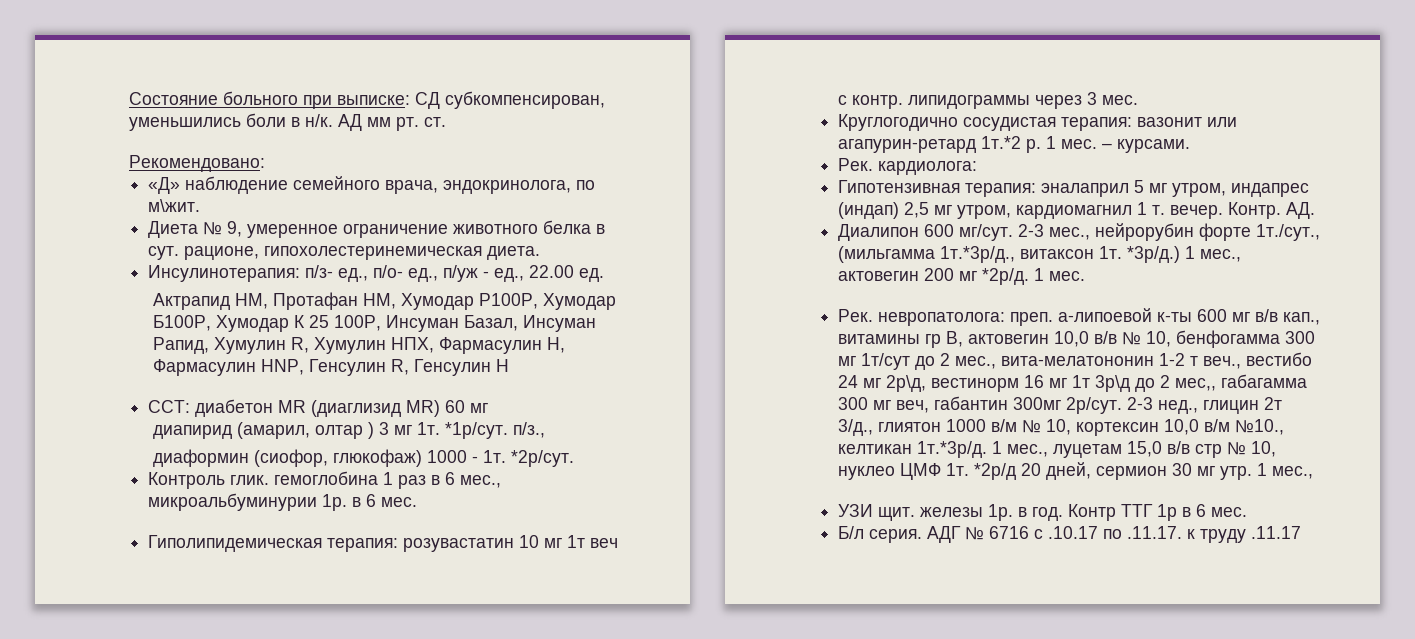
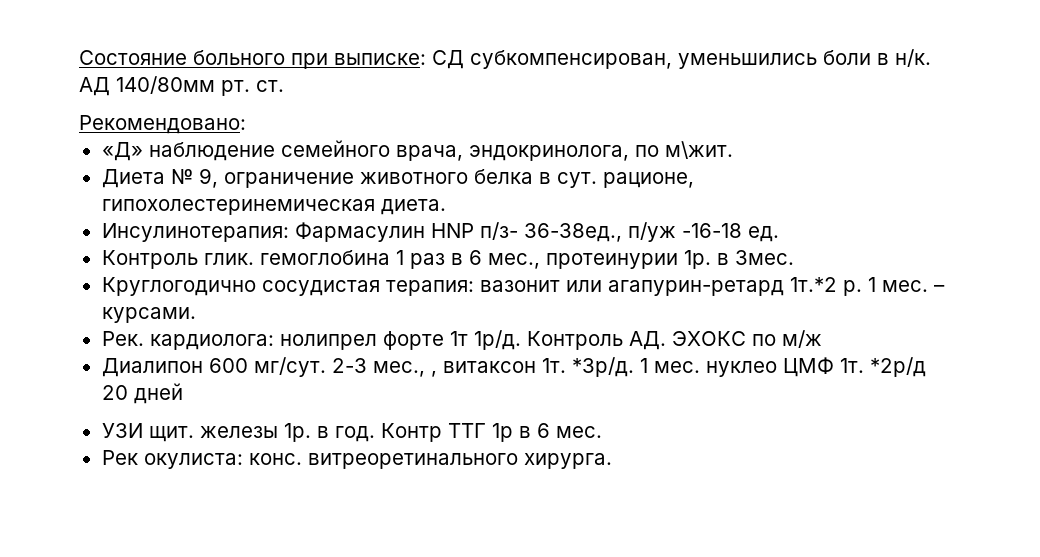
- АД мм рт. ст.
+ АД 140/80мм рт. ст.
- Диета № 9, умеренное ограничение животного белка в сут. рационе, гипохолестеринемическая диета.
+ Диета № 9, ограничение животного белка в сут. рационе, гипохолестеринемическая диета.
- Инсулинотерапия: п/з- ед., п/о- ед., п/уж - ед., 22.00 ед.
- Актрапид НМ, Протафан НМ, Хумодар Р100Р, Хумодар Б100Р, Хумодар К 25 100Р, Инсуман Базал, Инсуман Рапид, Хумулин R, Хумулин НПХ, Фармасулин Н, Фармасулин НNР, Генсулин R, Генсулин Н
- ССТ: диабетон МR (диаглизид МR) 60 мг
- диапирид (амарил, олтар ) 3 мг 1т. *1р/сут. п/з.,
- диаформин (сиофор, глюкофаж) 1000 - 1т. *2р/сут.
+ Инсулинотерапия: Фармасулин НNP п/з- 36-38ед., п/уж -16-18 ед.
- Контроль глик. гемоглобина 1 раз в 6 мес., микроальбуминурии 1р. в 6 мес.
- Гиполипидемическая терапия: розувастатин 10 мг 1т веч с контр. липидограммы через 3 мес.
+ Контроль глик. гемоглобина 1 раз в 6 мес., протеинурии 1р. в 3мес.
- Рек. кардиолога:
- Гипотензивная терапия: эналаприл 5 мг утром, индапрес (индап) 2,5 мг утром, кардиомагнил 1 т. вечер. Контр. АД.
+ Рек. кардиолога: нолипрел форте 1т 1р/д. Контроль АД. ЭХОКС по м/ж
- 2-3 мес., нейрорубин форте 1т./сут., (мильгамма 1т.*3р/д., витаксон 1т. *3р/д.) 1 мес., актовегин 200 мг *2р/д. 1 мес.
- Рек. невропатолога: преп. а-липоевой к-ты 600 мг в/в кап., витамины гр В, актовегин 10,0 в/в № 10, бенфогамма 300 мг 1т/сут до 2 мес., вита-мелатононин 1-2 т веч., вестибо 24 мг 2р\д, вестинорм 16 мг 1т 3р\д до 2 мес,, габагамма 300 мг веч, габантин 300мг 2р/сут. 2-3 нед., глицин 2т 3/д., глиятон 1000 в/м № 10, кортексин 10,0 в/м №10., келтикан 1т.*3р/д. 1 мес., луцетам 15,0 в/в стр № 10, нуклео ЦМФ 1т.
+ 2-3 мес., , витаксон 1т. *3р/д. 1 мес. нуклео ЦМФ 1т.
- *2р/д 20 дней, сермион 30 мг утр. 1 мес.,
+ *2р/д 20 дней
- Б/л серия. АДГ № 6716 с .10.17 по .11.17. к труду .11.17
+ Рек окулиста: конс. витреоретинального хирурга.

